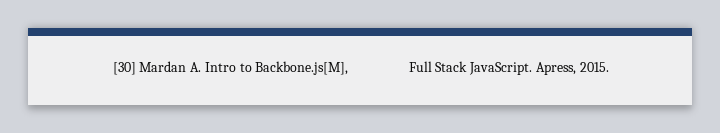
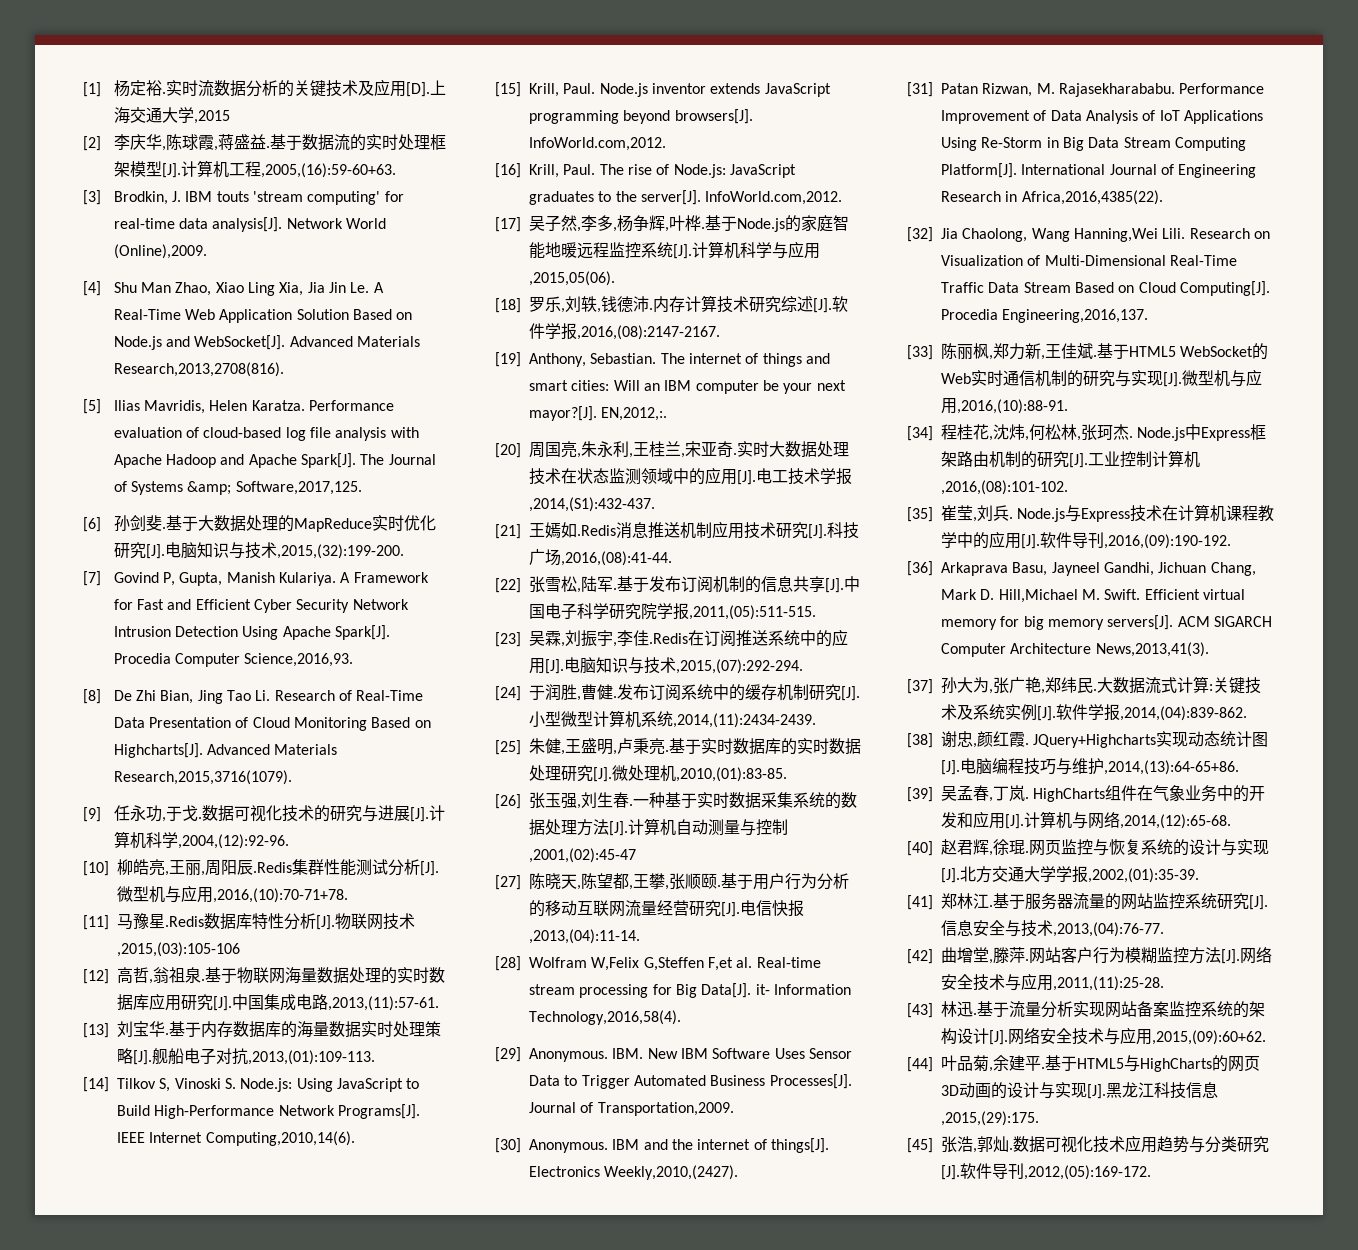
- [30] Mardan A. Intro to Backbone.js[M], Full Stack JavaScript. Apress, 2015.
+ [1]杨定裕.实时流数据分析的关键技术及应用[D].上海交通大学,2015
+ [2]李庆华,陈球霞,蒋盛益.基于数据流的实时处理框架模型[J].计算机工程,2005,(16):59-60+63.
+ [3] Brodkin, J. IBM touts 'stream computing' for real-time data analysis[J]. Network World (Online),2009.
+ [4] Shu Man Zhao, Xiao Ling Xia, Jia Jin Le. A Real-Time Web Application Solution Based on Node.js and WebSocket[J]. Advanced Materials Research,2013,2708(816).
+ [5] Ilias Mavridis, Helen Karatza. Performance evaluation of cloud-based log file analysis with Apache Hadoop and Apache Spark[J]. The Journal of Systems &amp; Software,2017,125.
+ [6]孙剑斐.基于大数据处理的MapReduce实时优化研究[J].电脑知识与技术,2015,(32):199-200.
+ [7] Govind P, Gupta, Manish Kulariya. A Framework for Fast and Efficient Cyber Security Network Intrusion Detection Using Apache Spark[J]. Procedia Computer Science,2016,93.
+ [8] De Zhi Bian, Jing Tao Li. Research of Real-Time Data Presentation of Cloud Monitoring Based on Highcharts[J]. Advanced Materials Research,2015,3716(1079).
+ [9]任永功,于戈.数据可视化技术的研究与进展[J].计算机科学,2004,(12):92-96.
+ [10]柳皓亮,王丽,周阳辰.Redis集群性能测试分析[J].微型机与应用,2016,(10):70-71+78.
+ [11]马豫星.Redis数据库特性分析[J].物联网技术,2015,(03):105-106
+ [12]高哲,翁祖泉.基于物联网海量数据处理的实时数据库应用研究[J].中国集成电路,2013,(11):57-61.
+ [13]刘宝华.基于内存数据库的海量数据实时处理策略[J].舰船电子对抗,2013,(01):109-113.
+ [14] Tilkov S, Vinoski S. Node.js: Using JavaScript to Build High-Performance Network Programs[J]. IEEE Internet Computing,2010,14(6).
+ [15] Krill, Paul. Node.js inventor extends JavaScript programming beyond browsers[J]. InfoWorld.com,2012.
+ [16] Krill, Paul. The rise of Node.js: JavaScript graduates to the server[J]. InfoWorld.com,2012.
+ [17]吴子然,李多,杨争辉,叶桦.基于Node.js的家庭智能地暖远程监控系统[J].计算机科学与应用,2015,05(06).
+ [18]罗乐,刘轶,钱德沛.内存计算技术研究综述[J].软件学报,2016,(08):2147-2167.
+ [19] Anthony, Sebastian. The internet of things and smart cities: Will an IBM computer be your next mayor?[J]. EN,2012,:.
+ [20]周国亮,朱永利,王桂兰,宋亚奇.实时大数据处理技术在状态监测领域中的应用[J].电工技术学报,2014,(S1):432-437.
+ [21]王嫣如.Redis消息推送机制应用技术研究[J].科技广场,2016,(08):41-44.
+ [22]张雪松,陆军.基于发布订阅机制的信息共享[J].中国电子科学研究院学报,2011,(05):511-515.
+ [23]吴霖,刘振宇,李佳.Redis在订阅推送系统中的应用[J].电脑知识与技术,2015,(07):292-294.
+ [24]于润胜,曹健.发布订阅系统中的缓存机制研究[J].小型微型计算机系统,2014,(11):2434-2439.
+ [25]朱健,王盛明,卢秉亮.基于实时数据库的实时数据处理研究[J].微处理机,2010,(01):83-85.
+ [26]张玉强,刘生春.一种基于实时数据采集系统的数据处理方法[J].计算机自动测量与控制,2001,(02):45-47
+ [27]陈晓天,陈望都,王攀,张顺颐.基于用户行为分析的移动互联网流量经营研究[J].电信快报,2013,(04):11-14.
+ [28] Wolfram W,Felix G,Steffen F,et al. Real-time stream processing for Big Data[J]. it- Information Technology,2016,58(4).
+ [29] Anonymous. IBM. New IBM Software Uses Sensor Data to Trigger Automated Business Processes[J]. Journal of Transportation,2009.
+ [30] Anonymous. IBM and the internet of things[J]. Electronics Weekly,2010,(2427).
+ [31] Patan Rizwan, M. Rajasekharababu. Performance Improvement of Data Analysis of IoT Applications Using Re-Storm in Big Data Stream Computing Platform[J]. International Journal of Engineering Research in Africa,2016,4385(22).
+ [32] Jia Chaolong, Wang Hanning,Wei Lili. Research on Visualization of Multi-Dimensional Real-Time Traffic Data Stream Based on Cloud Computing[J]. Procedia Engineering,2016,137.
+ [33]陈丽枫,郑力新,王佳斌.基于HTML5 WebSocket的Web实时通信机制的研究与实现[J].微型机与应用,2016,(10):88-91.
+ [34]程桂花,沈炜,何松林,张珂杰. Node.js中Express框架路由机制的研究[J].工业控制计算机,2016,(08):101-102.
+ [35]崔莹,刘兵. Node.js与Express技术在计算机课程教学中的应用[J].软件导刊,2016,(09):190-192.
+ [36] Arkaprava Basu, Jayneel Gandhi, Jichuan Chang, Mark D. Hill,Michael M. Swift. Efficient virtual memory for big memory servers[J]. ACM SIGARCH Computer Architecture News,2013,41(3).
+ [37]孙大为,张广艳,郑纬民.大数据流式计算:关键技术及系统实例[J].软件学报,2014,(04):839-862.
+ [38]谢忠,颜红霞. JQuery+Highcharts实现动态统计图[J].电脑编程技巧与维护,2014,(13):64-65+86.
+ [39]吴孟春,丁岚. HighCharts组件在气象业务中的开发和应用[J].计算机与网络,2014,(12):65-68.
+ [40]赵君辉,徐琨.网页监控与恢复系统的设计与实现[J].北方交通大学学报,2002,(01):35-39.
+ [41]郑林江.基于服务器流量的网站监控系统研究[J].信息安全与技术,2013,(04):76-77.
+ [42]曲增堂,滕萍.网站客户行为模糊监控方法[J].网络安全技术与应用,2011,(11):25-28.
+ [43]林迅.基于流量分析实现网站备案监控系统的架构设计[J].网络安全技术与应用,2015,(09):60+62.
+ [44]叶品菊,余建平.基于HTML5与HighCharts的网页3D动画的设计与实现[J].黑龙江科技信息,2015,(29):175.
+ [45]张浩,郭灿.数据可视化技术应用趋势与分类研究[J].软件导刊,2012,(05):169-172.

